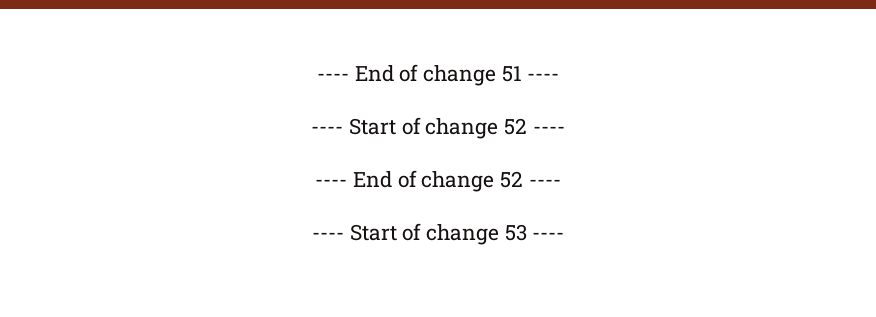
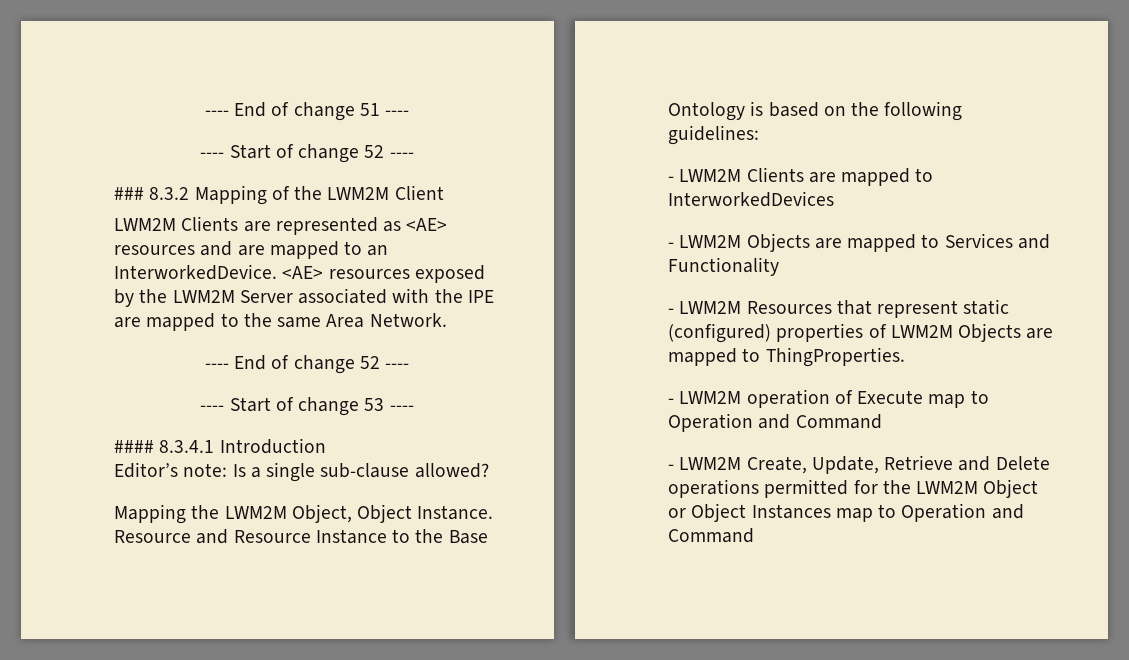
+ ### 8.3.2 Mapping of the LWM2M Client
+ LWM2M Clients are represented as <AE> resources and are mapped to an InterworkedDevice. <AE> resources exposed by the LWM2M Server associated with the IPE are mapped to the same Area Network.
+ #### 8.3.4.1 Introduction
+ Editor’s note: Is a single sub-clause allowed?
+ Mapping the LWM2M Object, Object Instance. Resource and Resource Instance to the Base Ontology is based on the following guidelines:
+ - LWM2M Clients are mapped to InterworkedDevices
+ - LWM2M Objects are mapped to Services and Functionality
+ - LWM2M Resources that represent static (configured) properties of LWM2M Objects are mapped to ThingProperties.
+ - LWM2M operation of Execute map to Operation and Command
+ - LWM2M Create, Update, Retrieve and Delete operations permitted for the LWM2M Object or Object Instances map to Operation and Command

